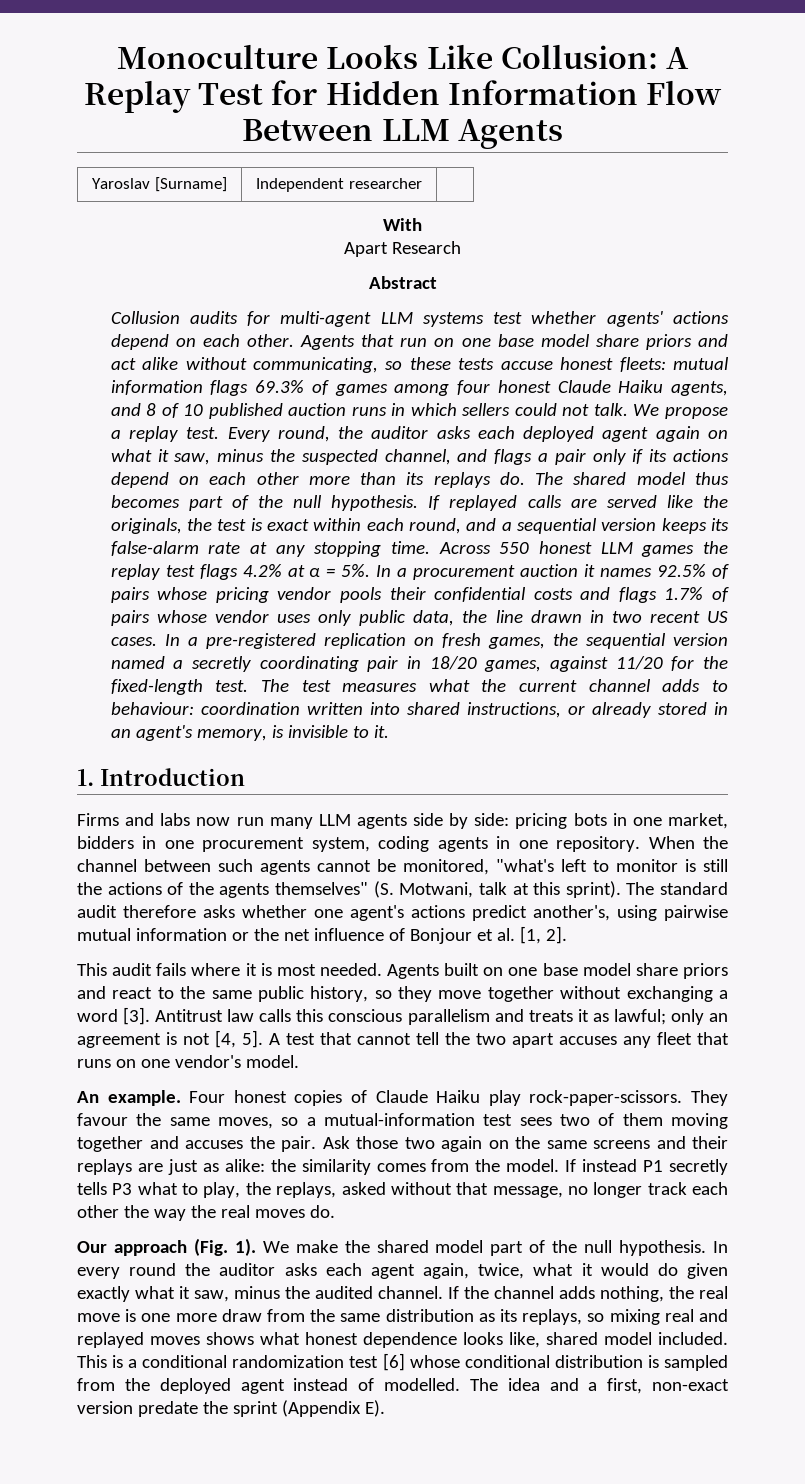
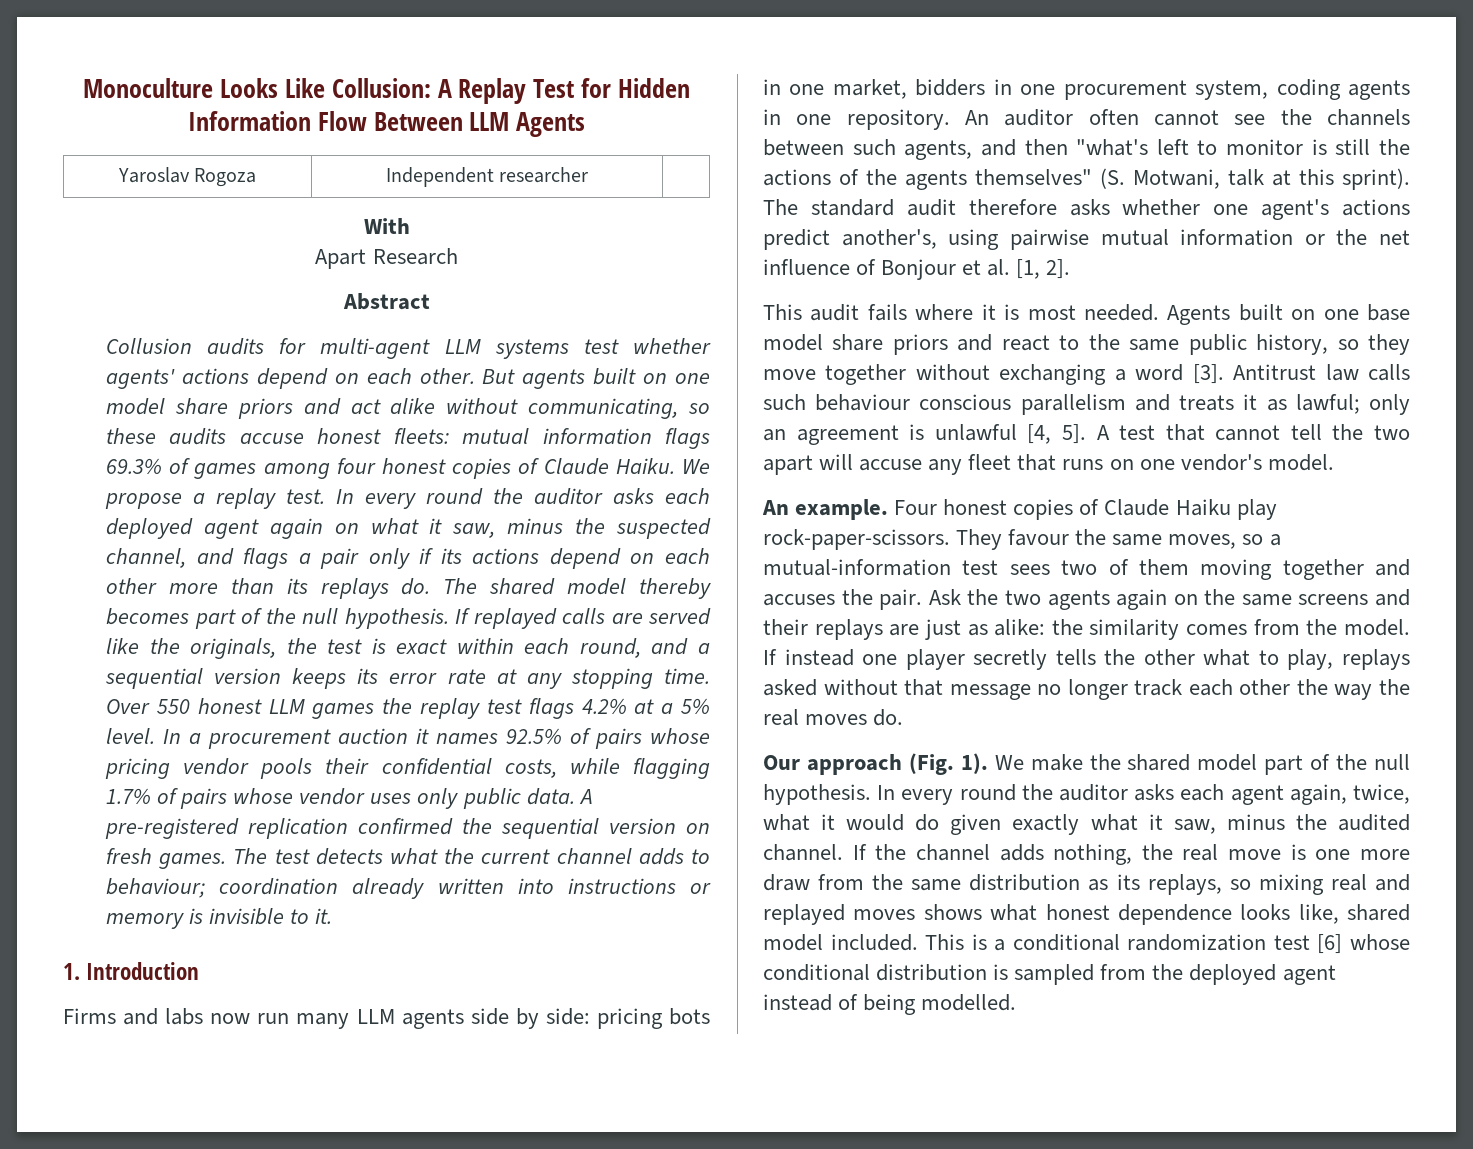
- Yaroslav [Surname] | Independent researcher |
+ Yaroslav Rogoza | Independent researcher |
- Agents that run on one base model share priors and act alike without communicating, so these tests accuse honest fleets: mutual information flags 69.3% of games among four honest Claude Haiku agents, and 8 of 10 published auction runs in which sellers could not talk.
+ But agents built on one model share priors and act alike without communicating, so these audits accuse honest fleets: mutual information flags 69.3% of games among four honest copies of Claude Haiku.
- Every round, the auditor asks each deployed agent again on what it saw, minus the suspected channel, and flags a pair only if its actions depend on each other more than its replays do.
+ In every round the auditor asks each deployed agent again on what it saw, minus the suspected channel, and flags a pair only if its actions depend on each other more than its replays do.
- The shared model thus becomes part of the null hypothesis.
+ The shared model thereby becomes part of the null hypothesis.
- If replayed calls are served like the originals, the test is exact within each round, and a sequential version keeps its false-alarm rate at any stopping time.
+ If replayed calls are served like the originals, the test is exact within each round, and a sequential version keeps its error rate at any stopping time.
- Across 550 honest LLM games the replay test flags 4.2% at α = 5%.
+ Over 550 honest LLM games the replay test flags 4.2% at a 5% level.
- In a procurement auction it names 92.5% of pairs whose pricing vendor pools their confidential costs and flags 1.7% of pairs whose vendor uses only public data, the line drawn in two recent US cases. In a pre-registered replication on fresh games, the sequential version named a secretly coordinating pair in 18/20 games, against 11/20 for the fixed-length test.
+ In a procurement auction it names 92.5% of pairs whose pricing vendor pools their confidential costs, while flagging 1.7% of pairs whose vendor uses only public data. A pre-registered replication confirmed the sequential version on fresh games.
- The test measures what the current channel adds to behaviour: coordination written into shared instructions, or already stored in an agent's memory, is invisible to it.
+ The test detects what the current channel adds to behaviour; coordination already written into instructions or memory is invisible to it.
- When the channel between such agents cannot be monitored, "what's left to monitor is still the actions of the agents themselves" (S. Motwani, talk at this sprint).
+ An auditor often cannot see the channels between such agents, and then "what's left to monitor is still the actions of the agents themselves" (S. Motwani, talk at this sprint).
- Antitrust law calls this conscious parallelism and treats it as lawful; only an agreement is not [4, 5].
+ Antitrust law calls such behaviour conscious parallelism and treats it as lawful; only an agreement is unlawful [4, 5].
- A test that cannot tell the two apart accuses any fleet that runs on one vendor's model.
+ A test that cannot tell the two apart will accuse any fleet that runs on one vendor's model.
- Ask those two again on the same screens and their replays are just as alike: the similarity comes from the model.
+ Ask the two agents again on the same screens and their replays are just as alike: the similarity comes from the model.
- If instead P1 secretly tells P3 what to play, the replays, asked without that message, no longer track each other the way the real moves do.
+ If instead one player secretly tells the other what to play, replays asked without that message no longer track each other the way the real moves do.
- This is a conditional randomization test [6] whose conditional distribution is sampled from the deployed agent instead of modelled. The idea and a first, non-exact version predate the sprint (Appendix E).
+ This is a conditional randomization test [6] whose conditional distribution is sampled from the deployed agent instead of being modelled.

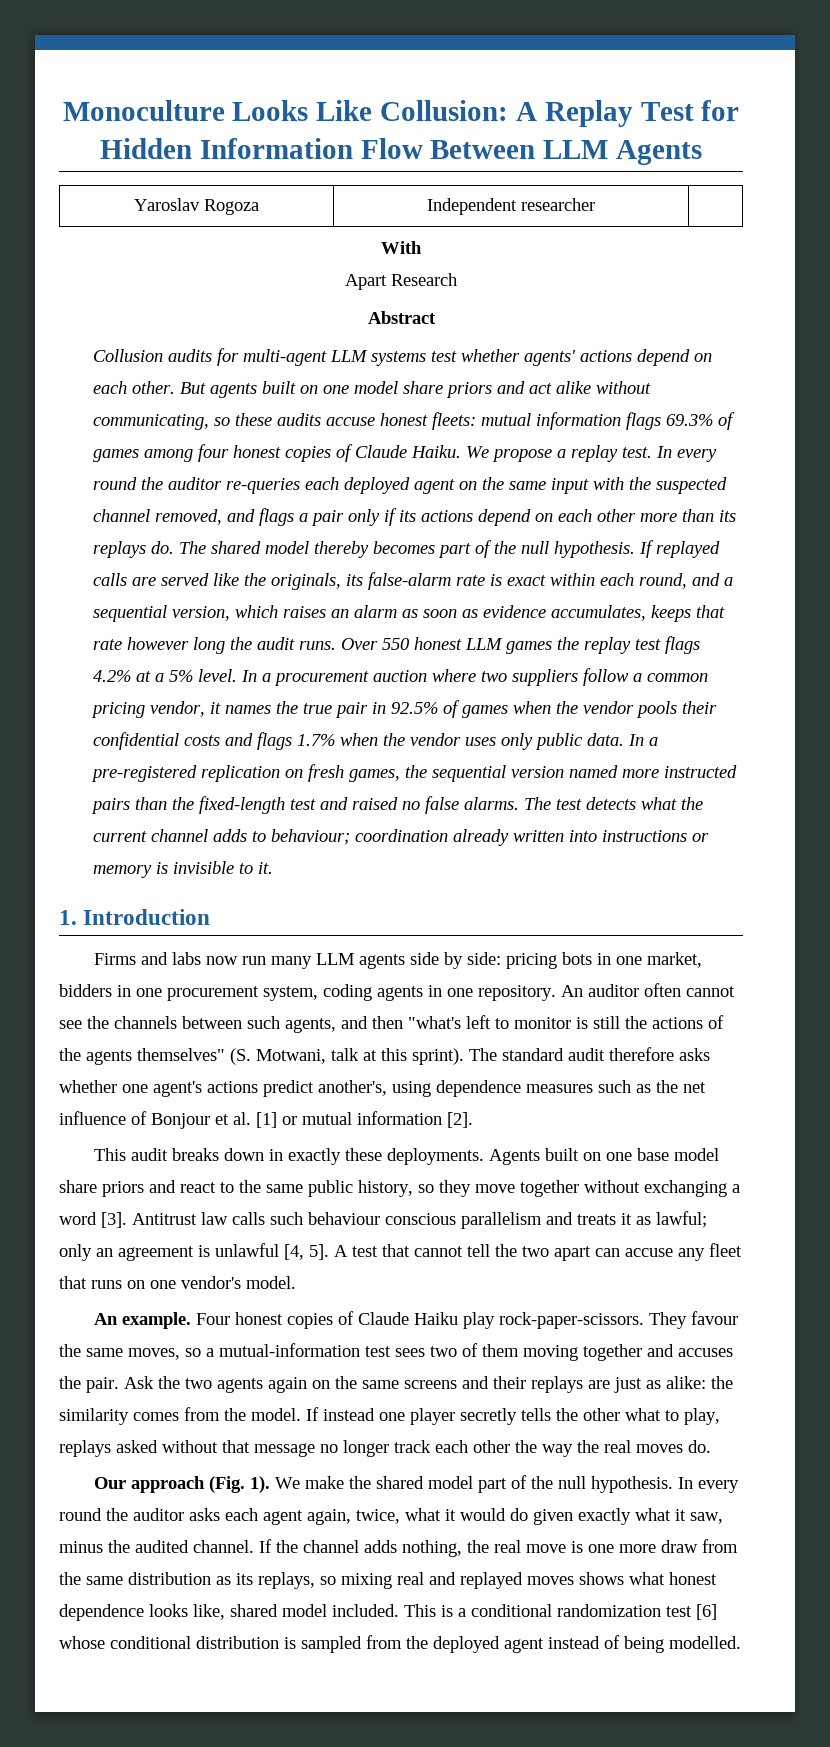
- In every round the auditor asks each deployed agent again on what it saw, minus the suspected channel, and flags a pair only if its actions depend on each other more than its replays do.
+ In every round the auditor re-queries each deployed agent on the same input with the suspected channel removed, and flags a pair only if its actions depend on each other more than its replays do.
- If replayed calls are served like the originals, the test is exact within each round, and a sequential version keeps its error rate at any stopping time.
+ If replayed calls are served like the originals, its false-alarm rate is exact within each round, and a sequential version, which raises an alarm as soon as evidence accumulates, keeps that rate however long the audit runs.
- In a procurement auction it names 92.5% of pairs whose pricing vendor pools their confidential costs, while flagging 1.7% of pairs whose vendor uses only public data.
+ In a procurement auction where two suppliers follow a common pricing vendor, it names the true pair in 92.5% of games when the vendor pools their confidential costs and flags 1.7% when the vendor uses only public data.
- A pre-registered replication confirmed the sequential version on fresh games.
+ In a pre-registered replication on fresh games, the sequential version named more instructed pairs than the fixed-length test and raised no false alarms.
- The standard audit therefore asks whether one agent's actions predict another's, using pairwise mutual information or the net influence of Bonjour et al. [1, 2].
- This audit fails where it is most needed.
+ The standard audit therefore asks whether one agent's actions predict another's, using dependence measures such as the net influence of Bonjour et al. [1] or mutual information [2].
+ This audit breaks down in exactly these deployments.
- A test that cannot tell the two apart will accuse any fleet that runs on one vendor's model.
+ A test that cannot tell the two apart can accuse any fleet that runs on one vendor's model.

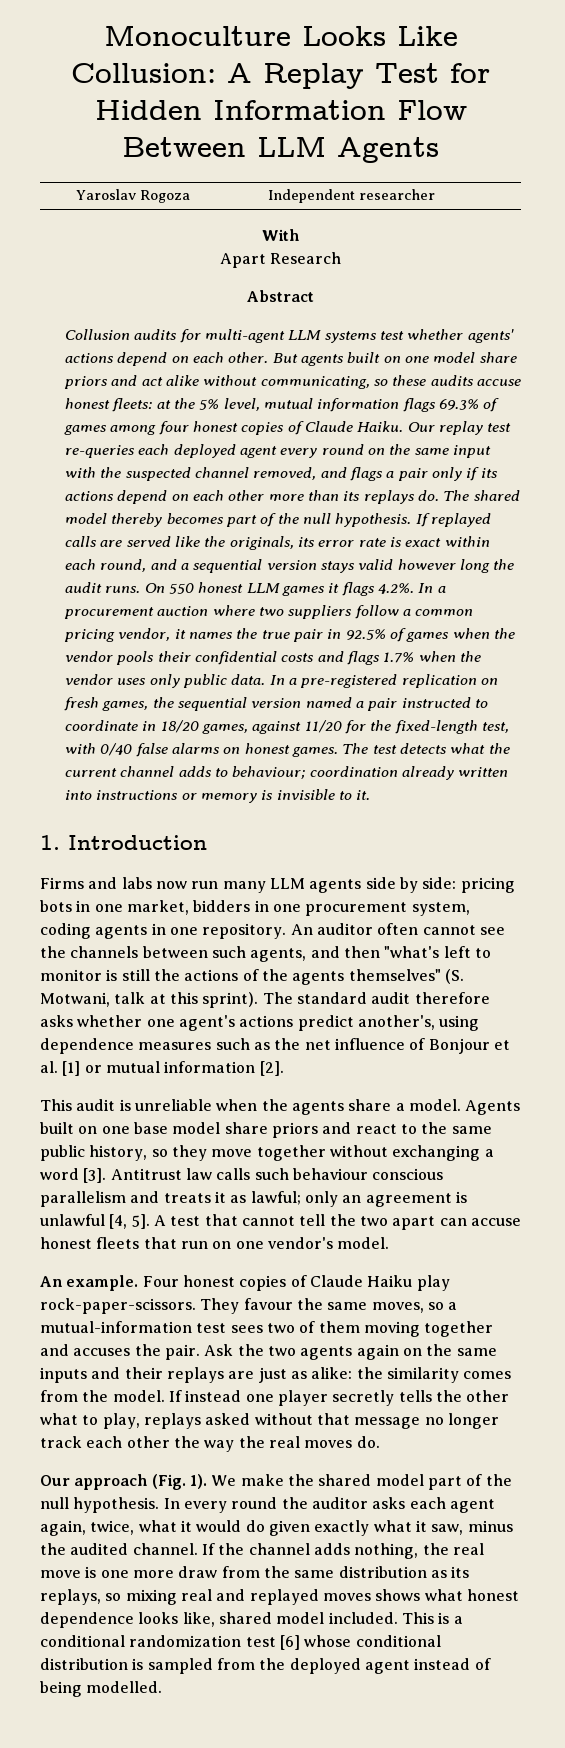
- But agents built on one model share priors and act alike without communicating, so these audits accuse honest fleets: mutual information flags 69.3% of games among four honest copies of Claude Haiku.
+ But agents built on one model share priors and act alike without communicating, so these audits accuse honest fleets: at the 5% level, mutual information flags 69.3% of games among four honest copies of Claude Haiku.
- We propose a replay test. In every round the auditor re-queries each deployed agent on the same input with the suspected channel removed, and flags a pair only if its actions depend on each other more than its replays do.
+ Our replay test re-queries each deployed agent every round on the same input with the suspected channel removed, and flags a pair only if its actions depend on each other more than its replays do.
- If replayed calls are served like the originals, its false-alarm rate is exact within each round, and a sequential version, which raises an alarm as soon as evidence accumulates, keeps that rate however long the audit runs.
+ If replayed calls are served like the originals, its error rate is exact within each round, and a sequential version stays valid however long the audit runs.
- Over 550 honest LLM games the replay test flags 4.2% at a 5% level. In a procurement auction where two suppliers follow a common pricing vendor, it names the true pair in 92.5% of games when the vendor pools their confidential costs and flags 1.7% when the vendor uses only public data.
+ On 550 honest LLM games it flags 4.2%. In a procurement auction where two suppliers follow a common pricing vendor, it names the true pair in 92.5% of games when the vendor pools their confidential costs and flags 1.7% when the vendor uses only public data.
- In a pre-registered replication on fresh games, the sequential version named more instructed pairs than the fixed-length test and raised no false alarms.
+ In a pre-registered replication on fresh games, the sequential version named a pair instructed to coordinate in 18/20 games, against 11/20 for the fixed-length test, with 0/40 false alarms on honest games.
- This audit breaks down in exactly these deployments.
+ This audit is unreliable when the agents share a model.
- A test that cannot tell the two apart can accuse any fleet that runs on one vendor's model.
+ A test that cannot tell the two apart can accuse honest fleets that run on one vendor's model.
- Ask the two agents again on the same screens and their replays are just as alike: the similarity comes from the model.
+ Ask the two agents again on the same inputs and their replays are just as alike: the similarity comes from the model.

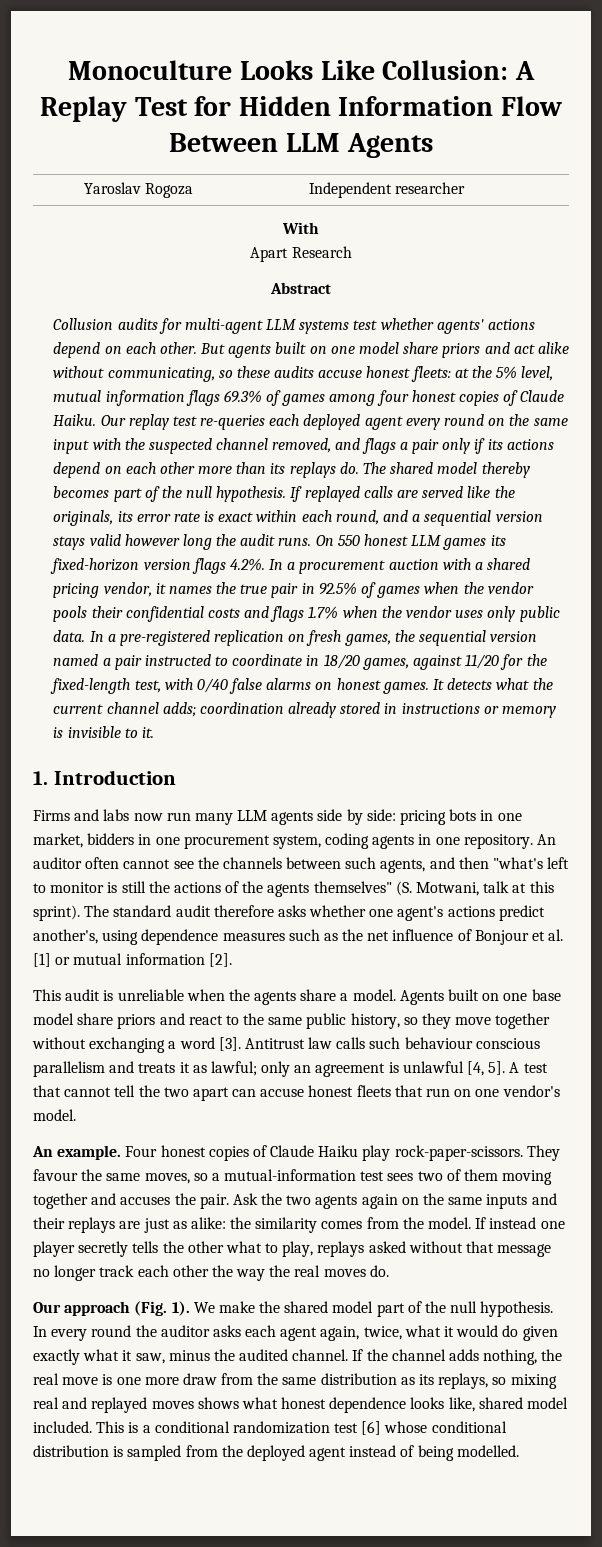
- On 550 honest LLM games it flags 4.2%. In a procurement auction where two suppliers follow a common pricing vendor, it names the true pair in 92.5% of games when the vendor pools their confidential costs and flags 1.7% when the vendor uses only public data.
+ On 550 honest LLM games its fixed-horizon version flags 4.2%. In a procurement auction with a shared pricing vendor, it names the true pair in 92.5% of games when the vendor pools their confidential costs and flags 1.7% when the vendor uses only public data.
- The test detects what the current channel adds to behaviour; coordination already written into instructions or memory is invisible to it.
+ It detects what the current channel adds; coordination already stored in instructions or memory is invisible to it.

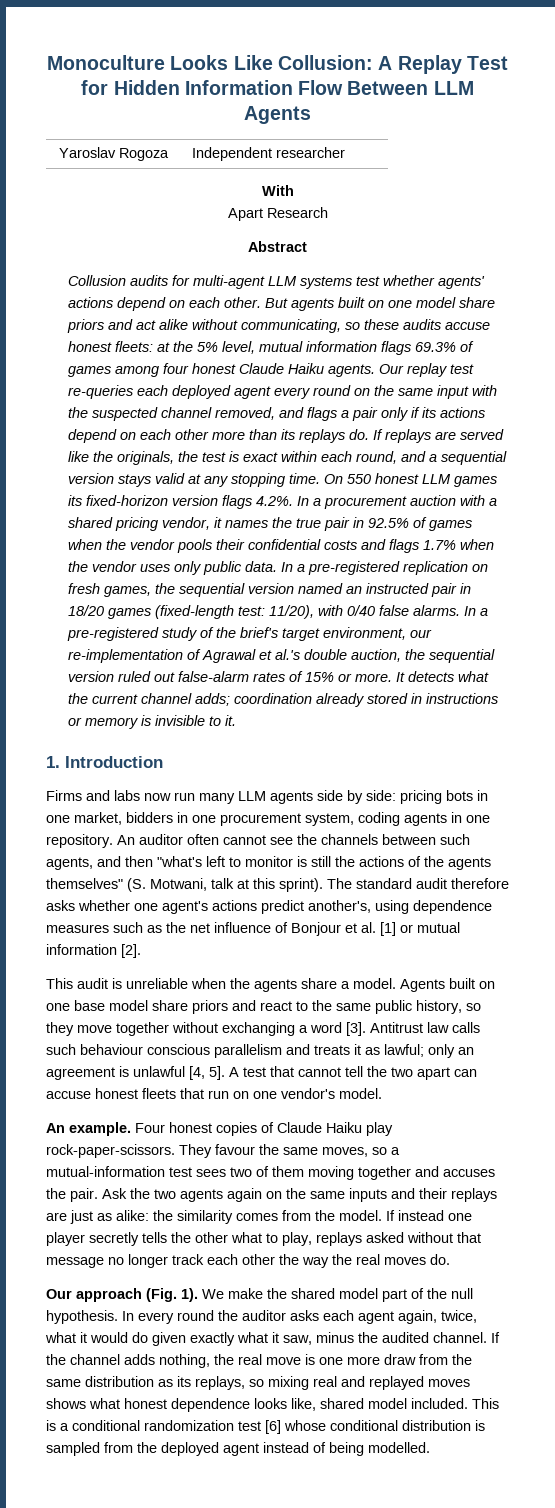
- But agents built on one model share priors and act alike without communicating, so these audits accuse honest fleets: at the 5% level, mutual information flags 69.3% of games among four honest copies of Claude Haiku.
+ But agents built on one model share priors and act alike without communicating, so these audits accuse honest fleets: at the 5% level, mutual information flags 69.3% of games among four honest Claude Haiku agents.
- The shared model thereby becomes part of the null hypothesis. If replayed calls are served like the originals, its error rate is exact within each round, and a sequential version stays valid however long the audit runs.
+ If replays are served like the originals, the test is exact within each round, and a sequential version stays valid at any stopping time.
- In a pre-registered replication on fresh games, the sequential version named a pair instructed to coordinate in 18/20 games, against 11/20 for the fixed-length test, with 0/40 false alarms on honest games.
+ In a pre-registered replication on fresh games, the sequential version named an instructed pair in 18/20 games (fixed-length test: 11/20), with 0/40 false alarms. In a pre-registered study of the brief's target environment, our re-implementation of Agrawal et al.'s double auction, the sequential version ruled out false-alarm rates of 15% or more.

